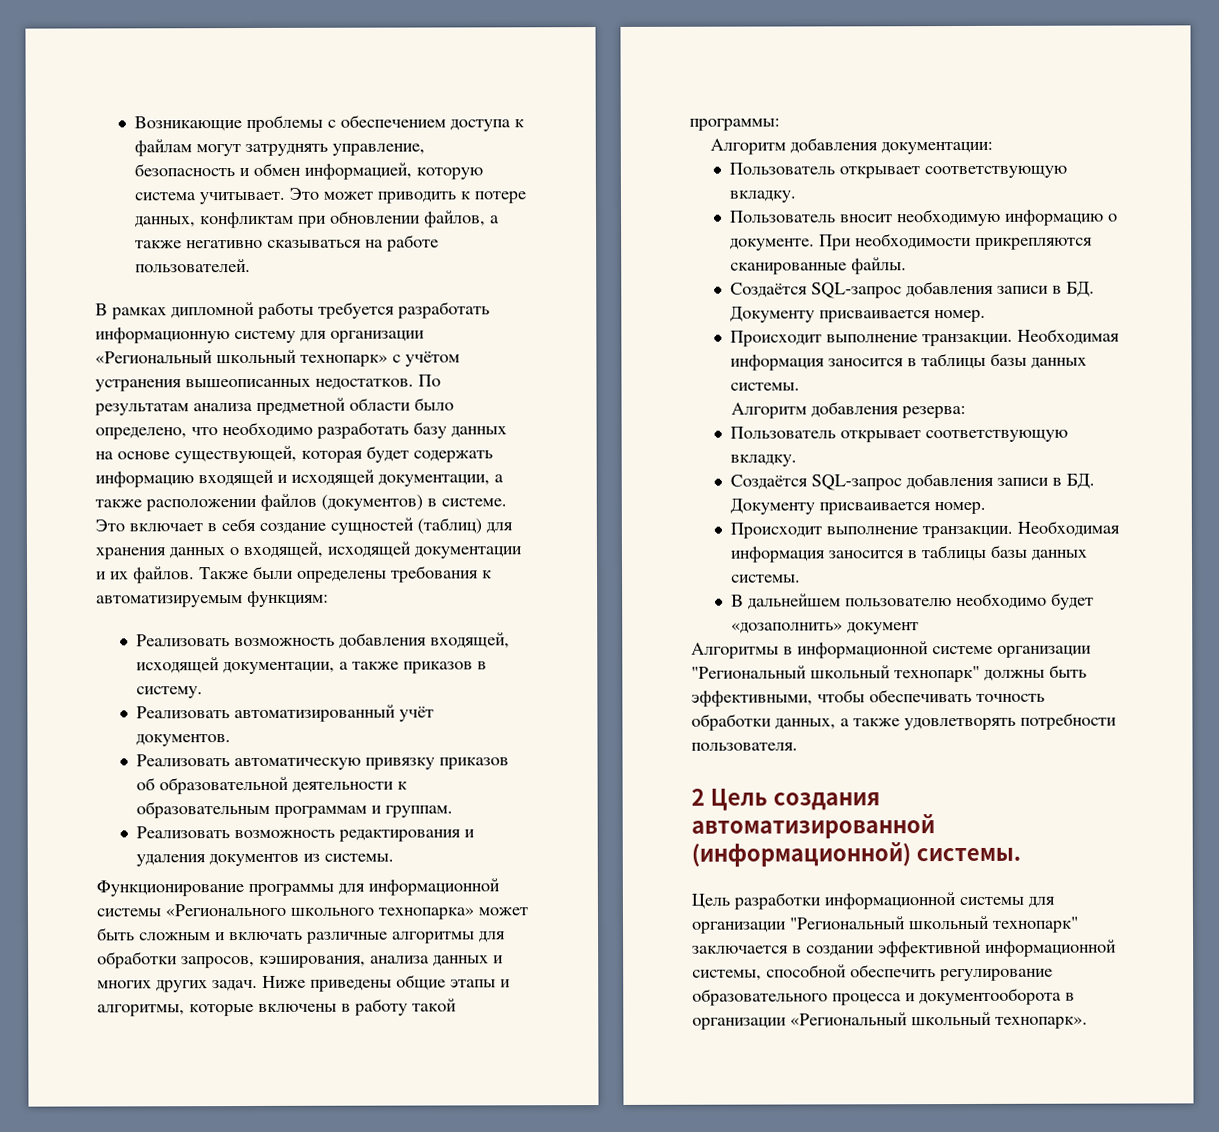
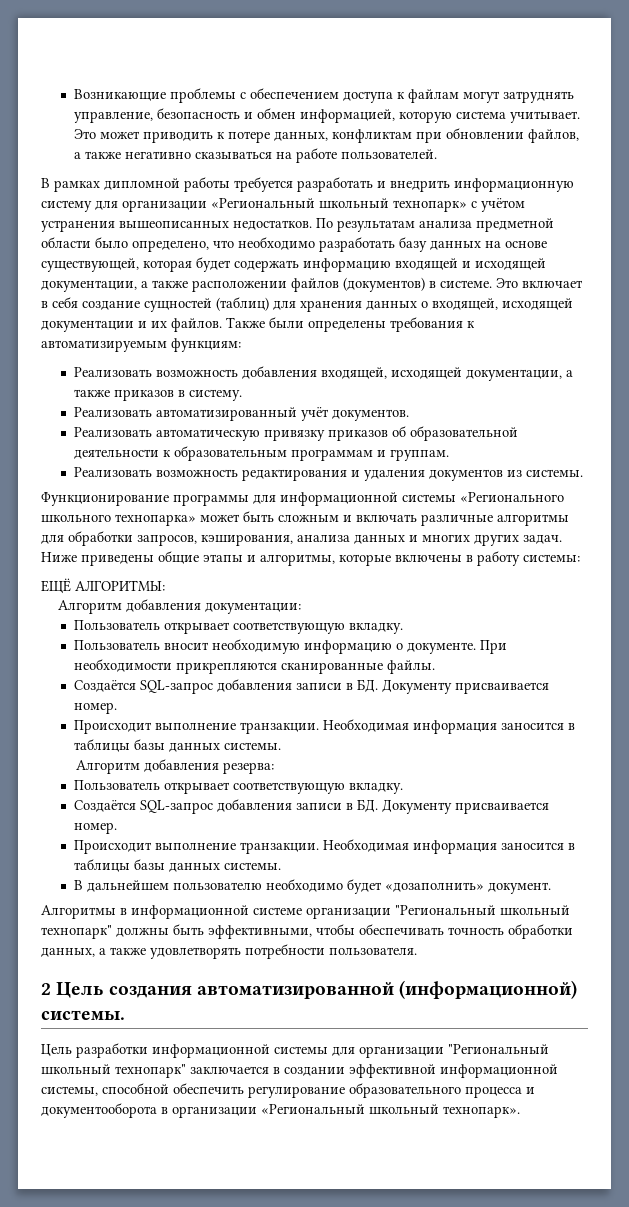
- В рамках дипломной работы требуется разработать информационную систему для организации «Региональный школьный технопарк» с учётом устранения вышеописанных недостатков.
+ В рамках дипломной работы требуется разработать и внедрить информационную систему для организации «Региональный школьный технопарк» с учётом устранения вышеописанных недостатков.
- Ниже приведены общие этапы и алгоритмы, которые включены в работу такой программы:
+ Ниже приведены общие этапы и алгоритмы, которые включены в работу системы:
+ ЕЩЁ АЛГОРИТМЫ:
- В дальнейшем пользователю необходимо будет «дозаполнить» документ
+ В дальнейшем пользователю необходимо будет «дозаполнить» документ.

